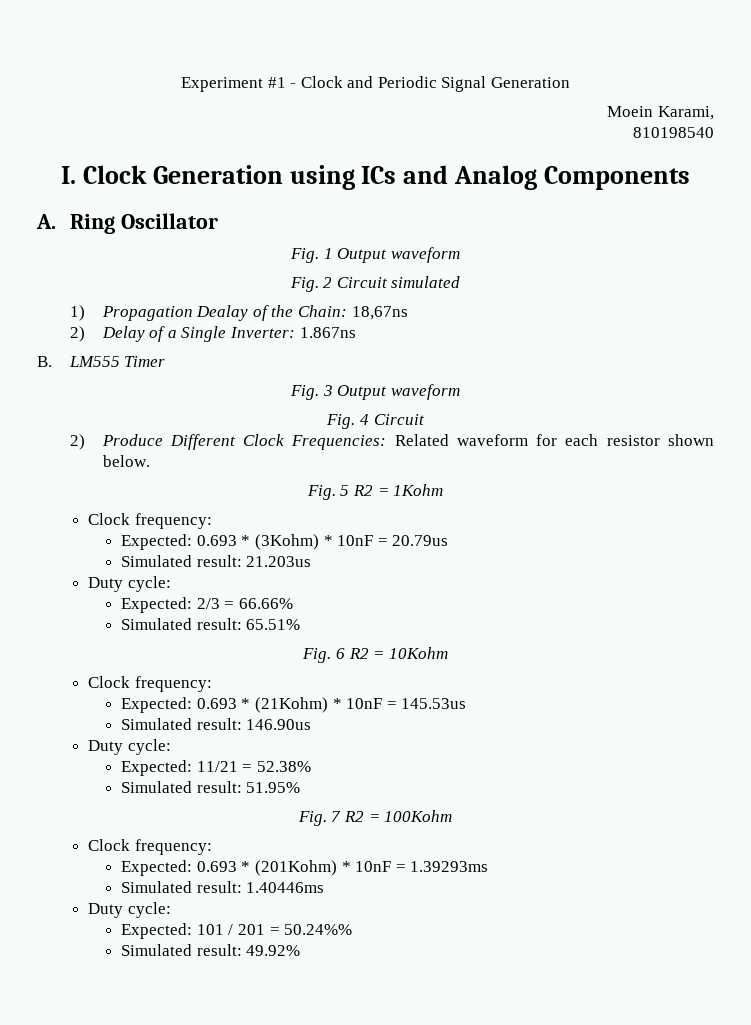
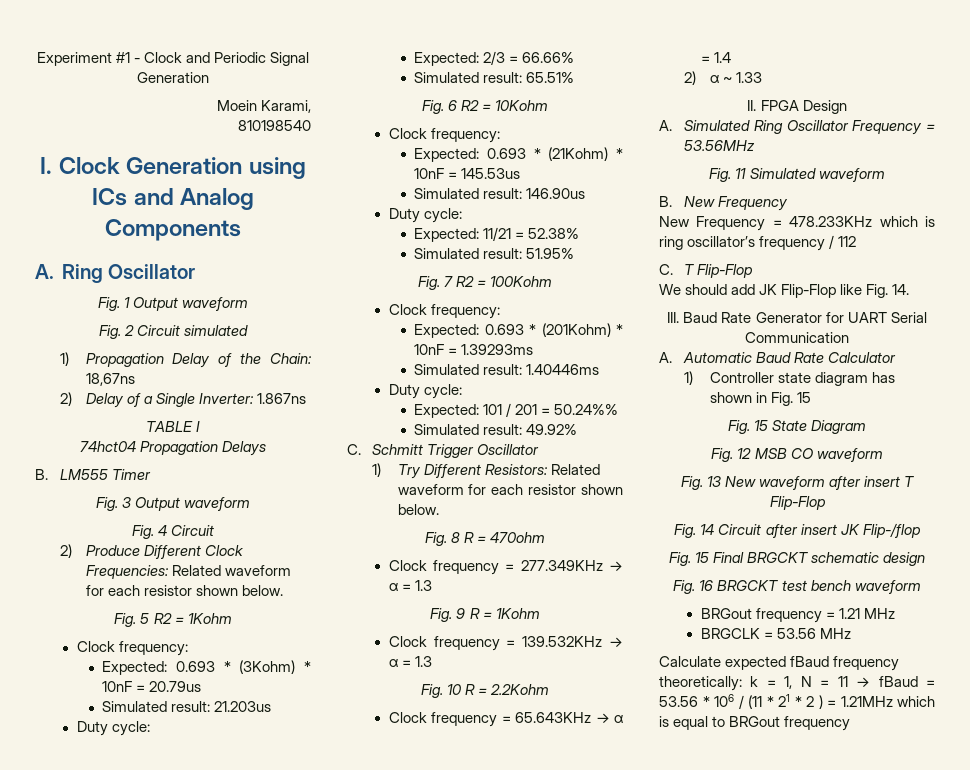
- 1) Propagation Dealay of the Chain: 18,67ns
+ 1) Propagation Delay of the Chain: 18,67ns
+ TABLE I
+ 74hct04 Propagation Delays
+ C. Schmitt Trigger Oscillator
+ 1) Try Different Resistors: Related waveform for each resistor shown below.
+ Fig. 8 R = 470ohm
+ Clock frequency = 277.349KHz → α = 1.3
+ Fig. 9 R = 1Kohm
+ Clock frequency = 139.532KHz → α = 1.3
+ Fig. 10 R = 2.2Kohm
+ Clock frequency = 65.643KHz → α = 1.4
+ 2) α ~ 1.33
+ II. FPGA Design
+ A. Simulated Ring Oscillator Frequency = 53.56MHz
+ Fig. 11 Simulated waveform
+ B. New Frequency
+ New Frequency = 478.233KHz which is ring oscillator’s frequency / 112
+ C. T Flip-Flop
+ We should add JK Flip-Flop like Fig. 14.
+ III. Baud Rate Generator for UART Serial Communication
+ A. Automatic Baud Rate Calculator
+ 1) Controller state diagram has shown in Fig. 15
+ Fig. 15 State Diagram
+ Fig. 12 MSB CO waveform
+ Fig. 13 New waveform after insert T Flip-Flop
+ Fig. 14 Circuit after insert JK Flip-/flop
+ Fig. 15 Final BRGCKT schematic design
+ Fig. 16 BRGCKT test bench waveform
+ BRGout frequency = 1.21 MHz
+ BRGCLK = 53.56 MHz
+ Calculate expected fBaud frequency theoretically: k = 1, N = 11 → fBaud = 53.56 * 106 / (11 * 21 * 2 ) = 1.21MHz which is equal to BRGout frequency

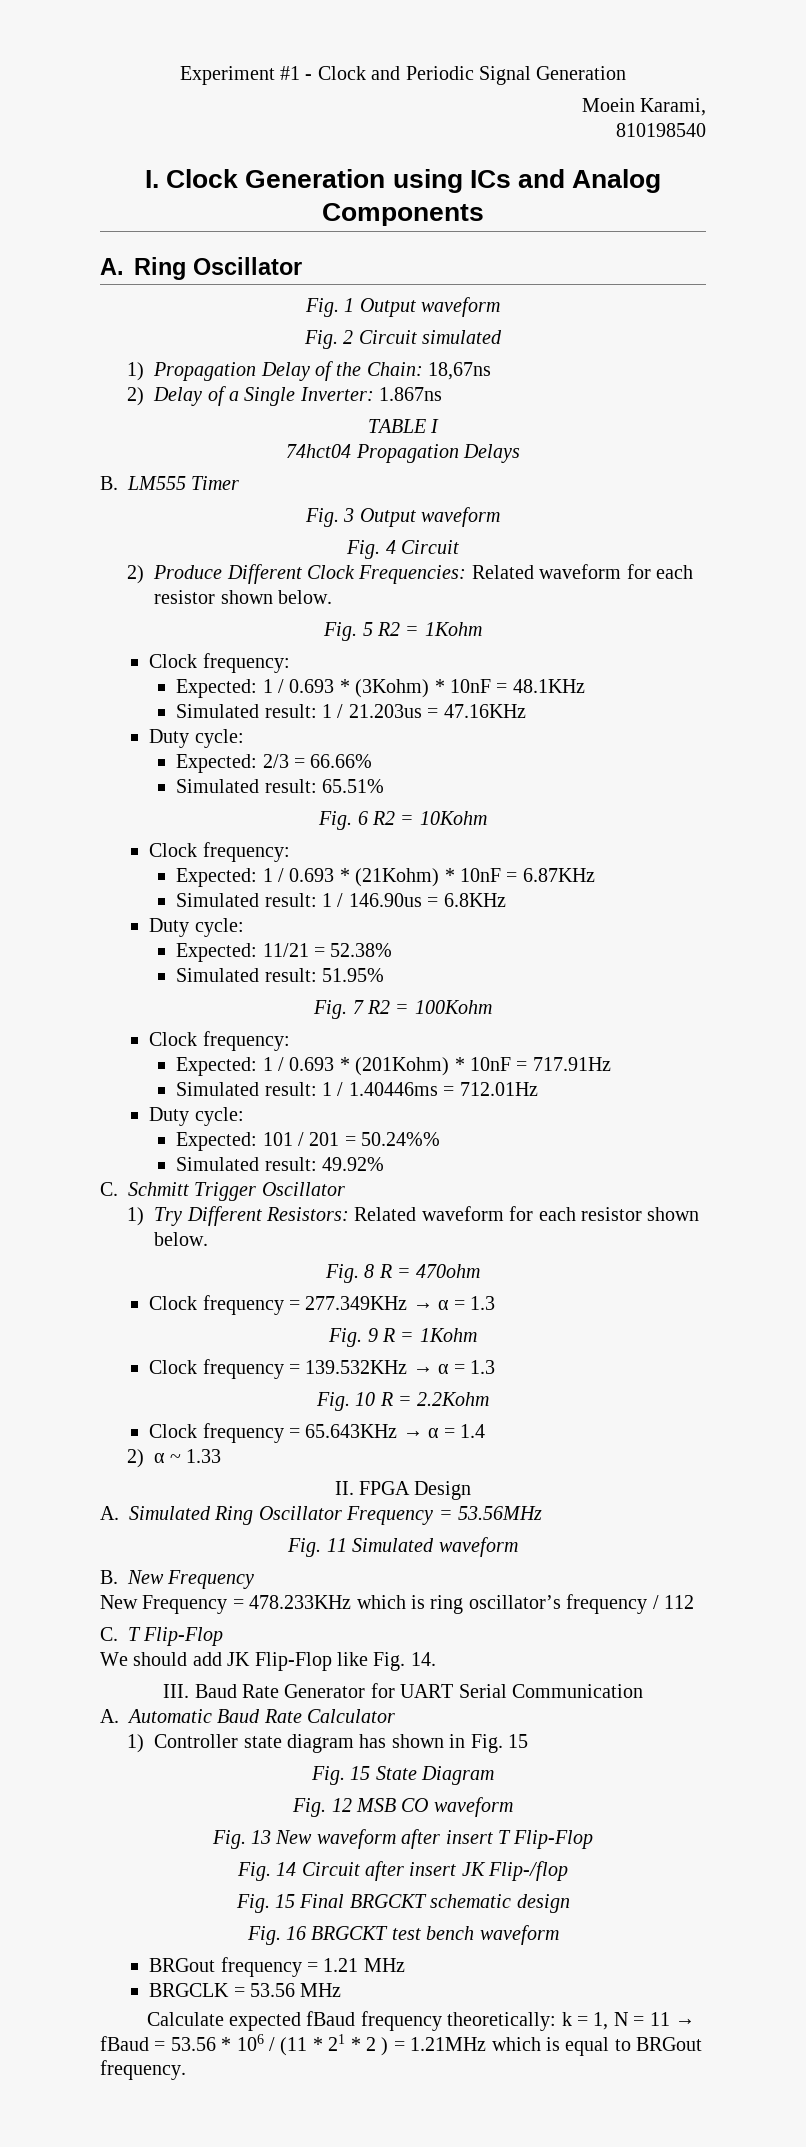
- Expected: 0.693 * (3Kohm) * 10nF = 20.79us
- Simulated result: 21.203us
+ Expected: 1 / 0.693 * (3Kohm) * 10nF = 48.1KHz
+ Simulated result: 1 / 21.203us = 47.16KHz
- Expected: 0.693 * (21Kohm) * 10nF = 145.53us
- Simulated result: 146.90us
+ Expected: 1 / 0.693 * (21Kohm) * 10nF = 6.87KHz
+ Simulated result: 1 / 146.90us = 6.8KHz
- Expected: 0.693 * (201Kohm) * 10nF = 1.39293ms
- Simulated result: 1.40446ms
+ Expected: 1 / 0.693 * (201Kohm) * 10nF = 717.91Hz
+ Simulated result: 1 / 1.40446ms = 712.01Hz
- Calculate expected fBaud frequency theoretically: k = 1, N = 11 → fBaud = 53.56 * 106 / (11 * 21 * 2 ) = 1.21MHz which is equal to BRGout frequency
+ Calculate expected fBaud frequency theoretically: k = 1, N = 11 → fBaud = 53.56 * 106 / (11 * 21 * 2 ) = 1.21MHz which is equal to BRGout frequency.

